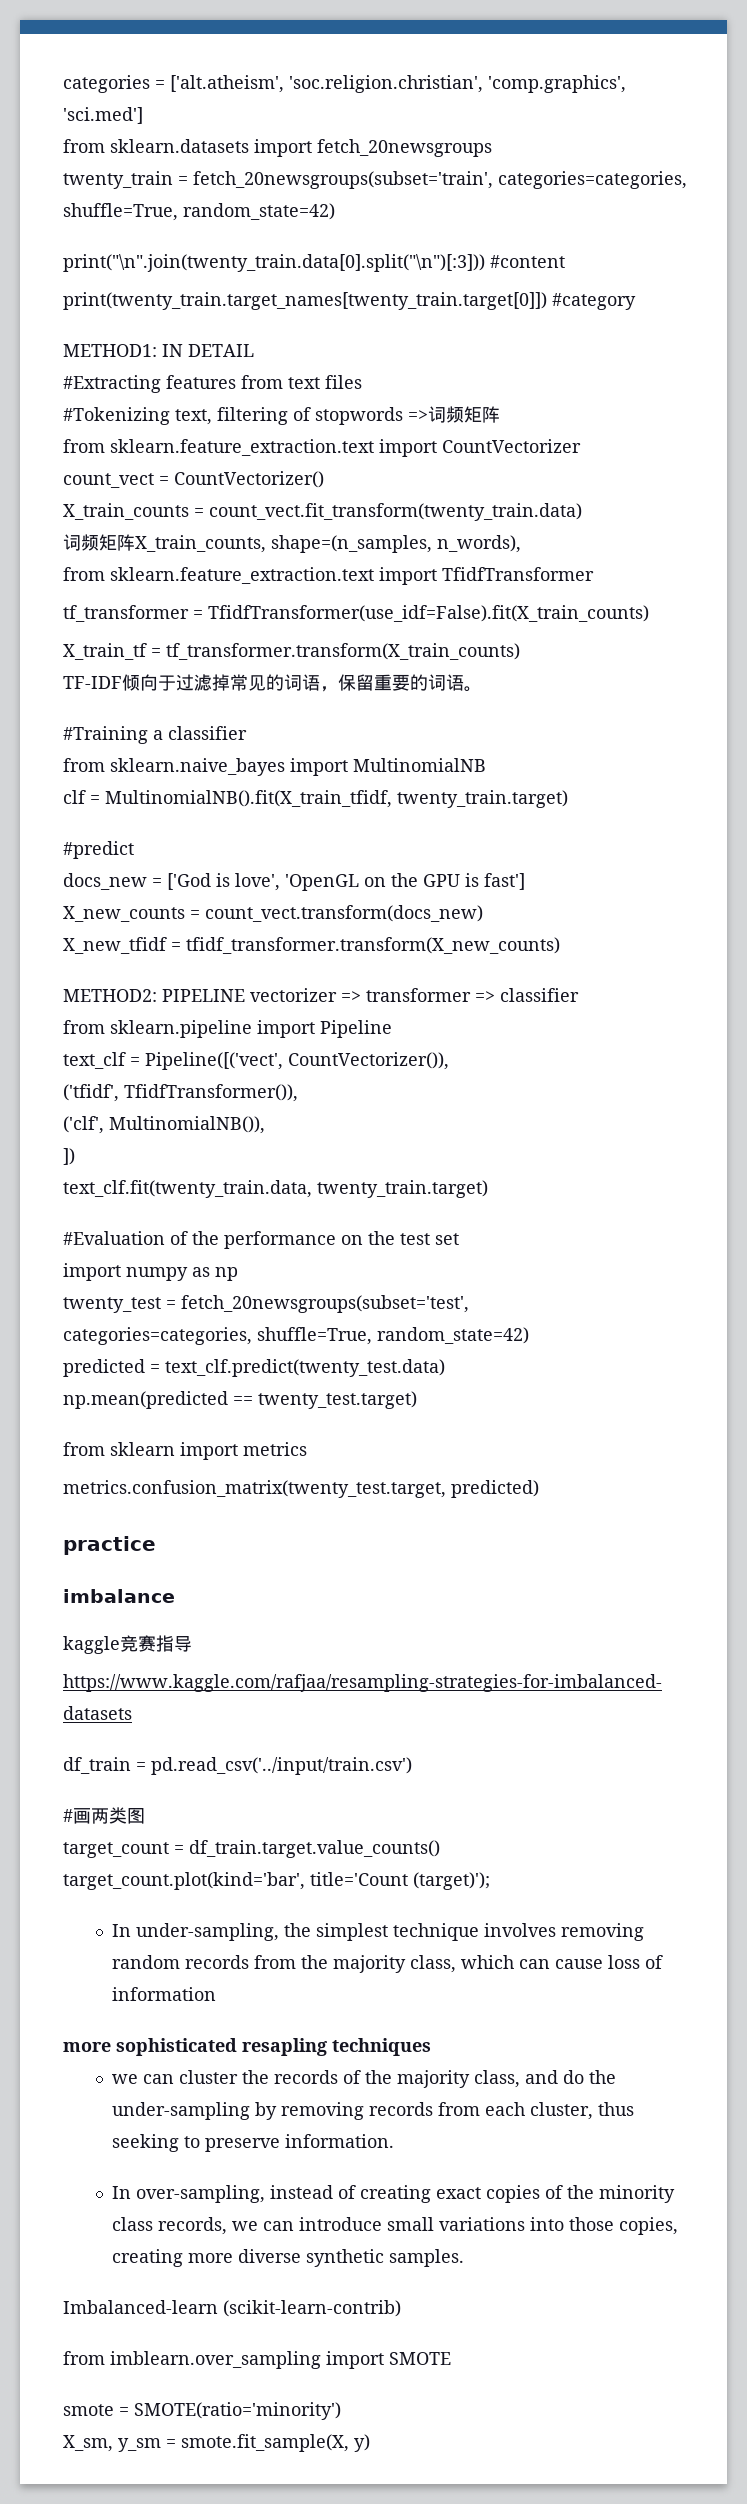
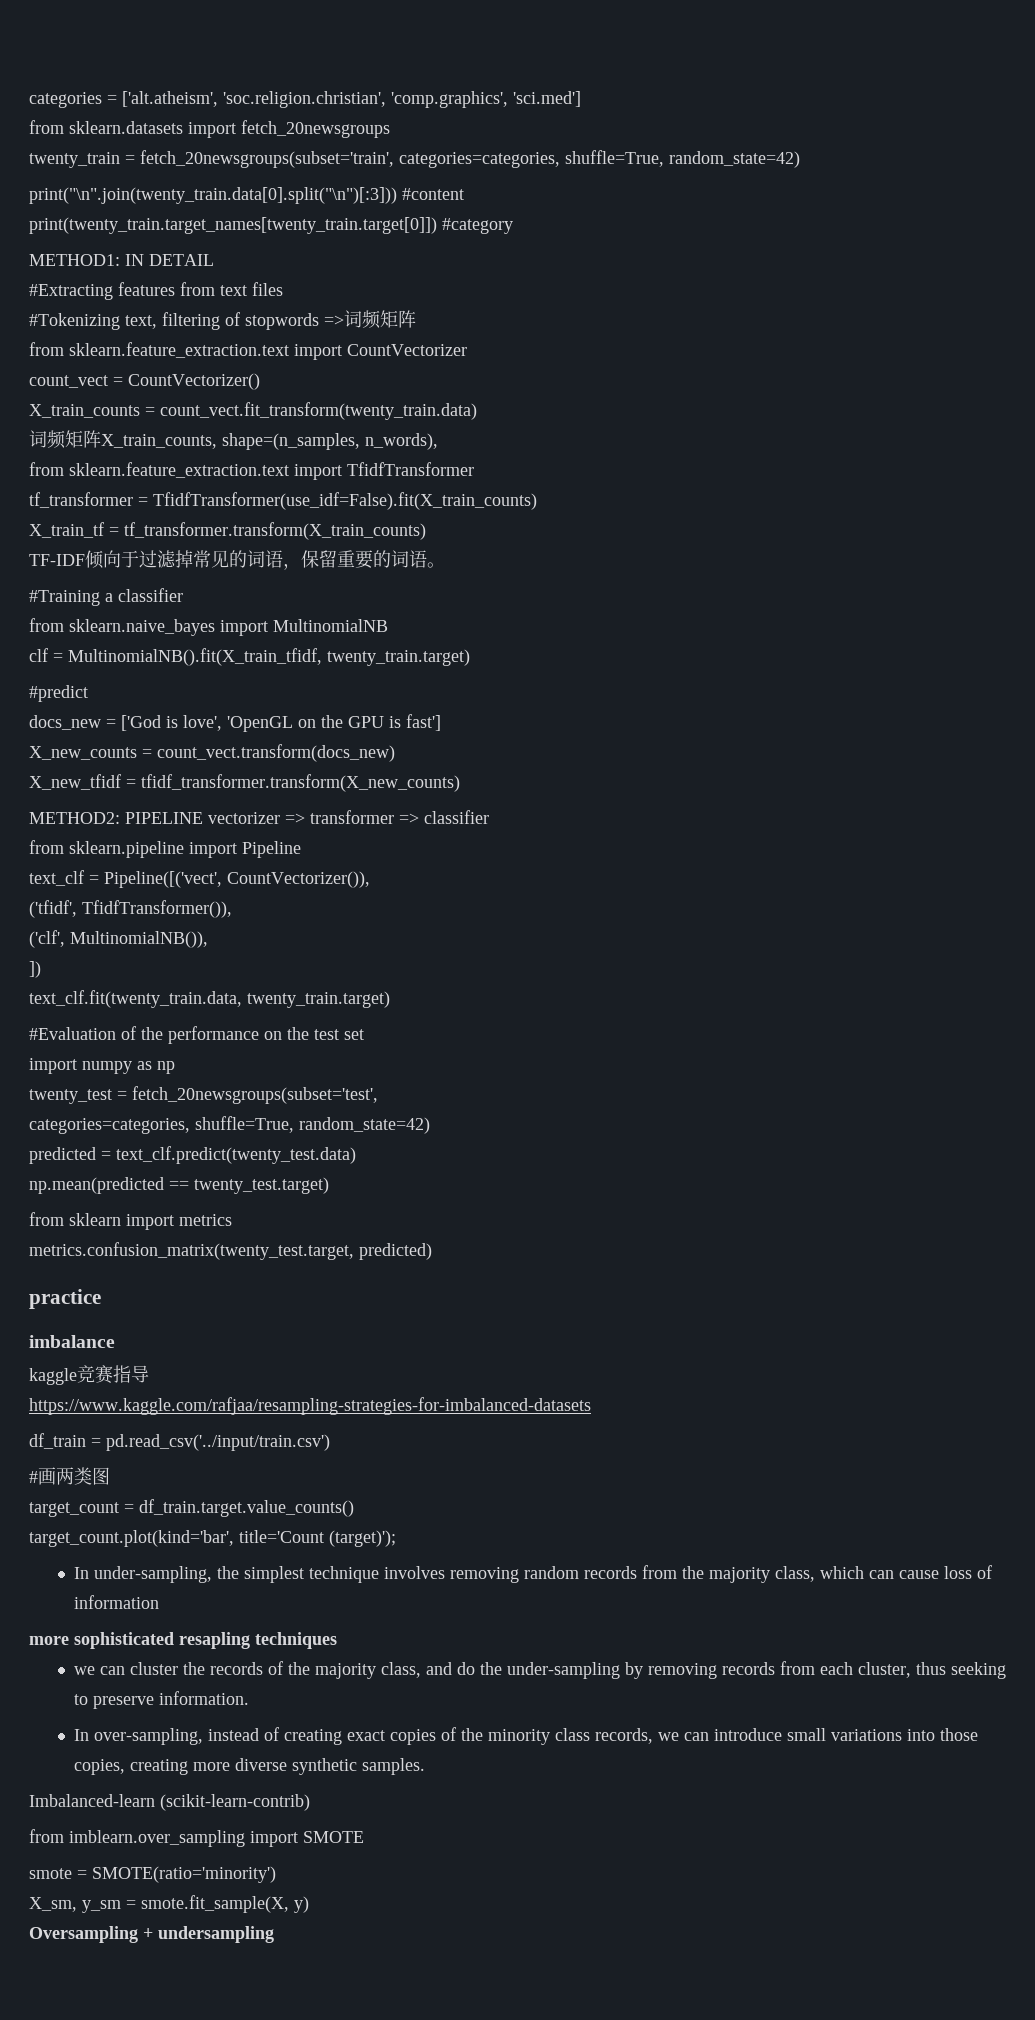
+ Oversampling + undersampling

